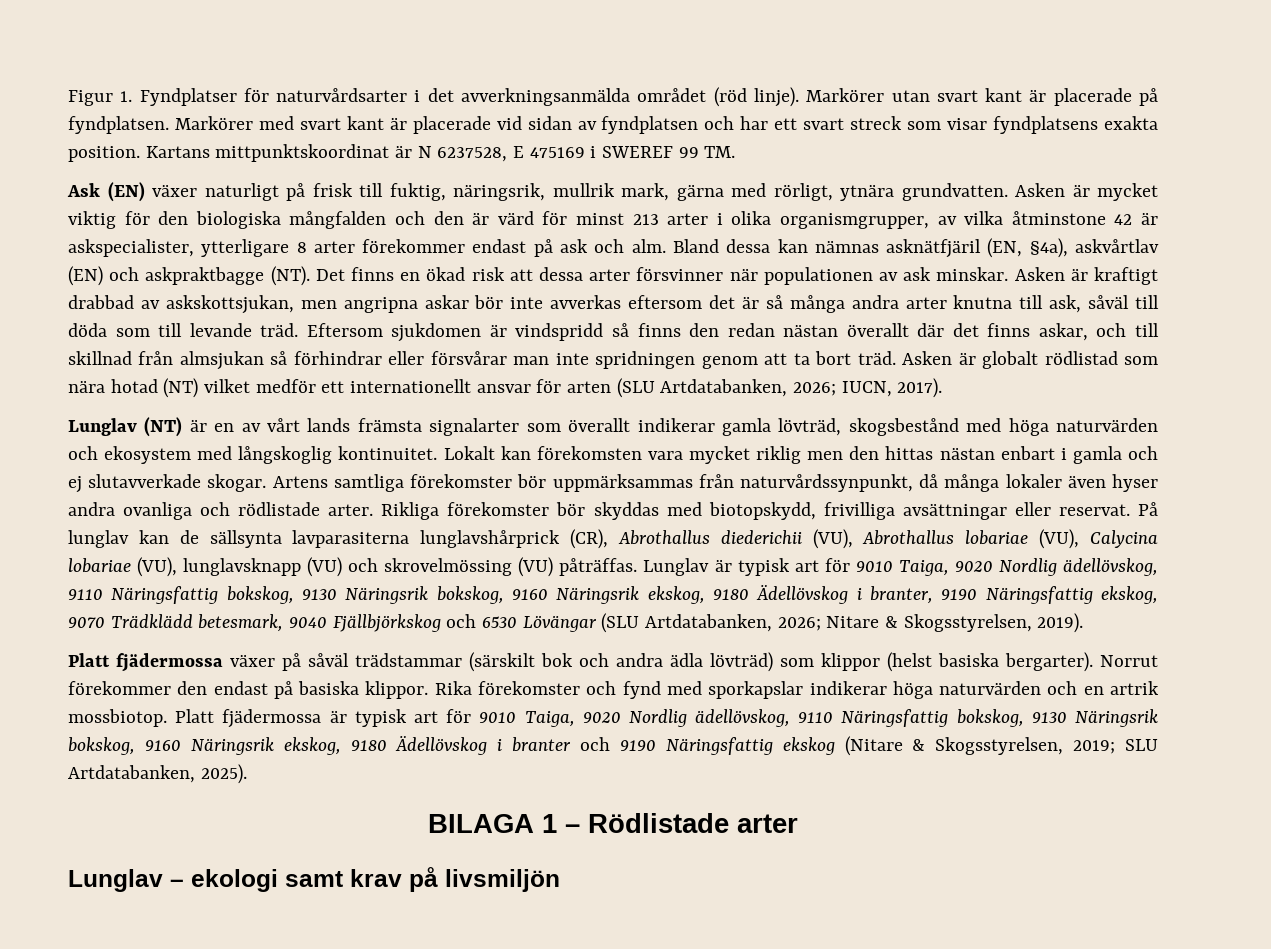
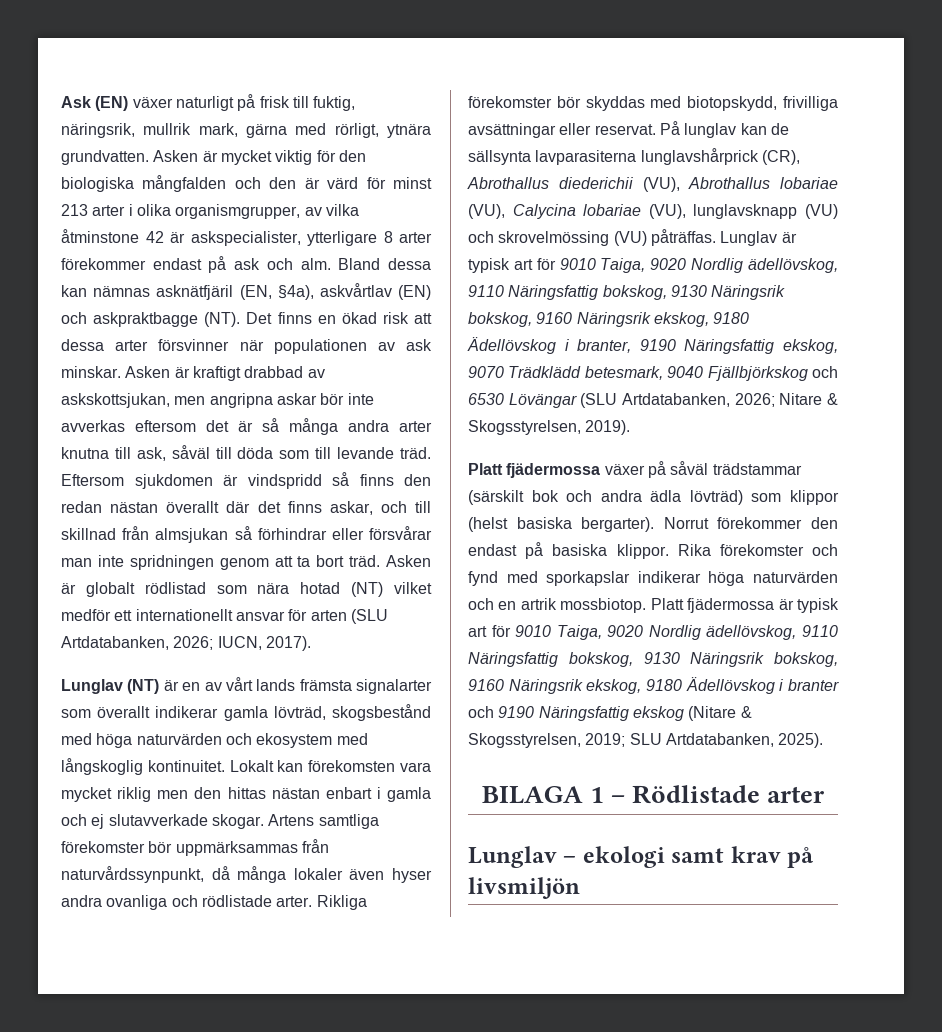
- Figur 1. Fyndplatser för naturvårdsarter i det avverkningsanmälda området (röd linje). Markörer utan svart kant är placerade på fyndplatsen. Markörer med svart kant är placerade vid sidan av fyndplatsen och har ett svart streck som visar fyndplatsens exakta position. Kartans mittpunktskoordinat är N 6237528, E 475169 i SWEREF 99 TM.

